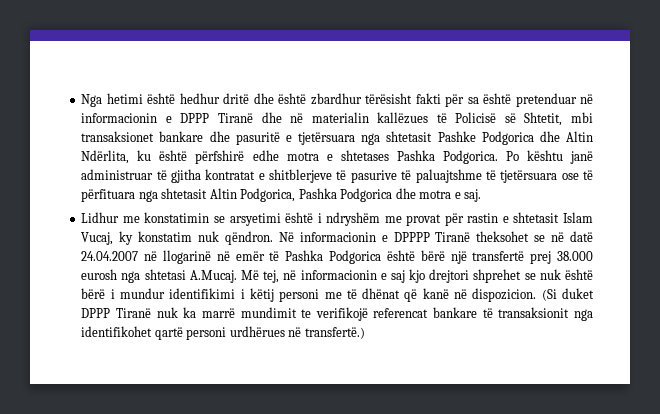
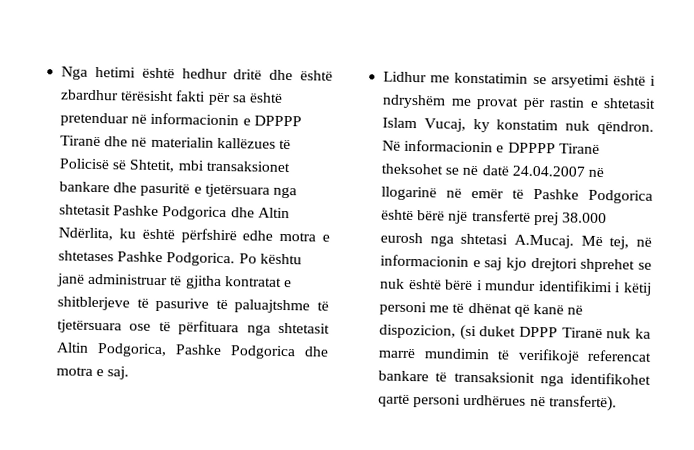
- Nga hetimi është hedhur dritë dhe është zbardhur tërësisht fakti për sa është pretenduar në informacionin e DPPP Tiranë dhe në materialin kallëzues të Policisë së Shtetit, mbi transaksionet bankare dhe pasuritë e tjetërsuara nga shtetasit Pashke Podgorica dhe Altin Ndërlita, ku është përfshirë edhe motra e shtetases Pashka Podgorica.
+ Nga hetimi është hedhur dritë dhe është zbardhur tërësisht fakti për sa është pretenduar në informacionin e DPPPP Tiranë dhe në materialin kallëzues të Policisë së Shtetit, mbi transaksionet bankare dhe pasuritë e tjetërsuara nga shtetasit Pashke Podgorica dhe Altin Ndërlita, ku është përfshirë edhe motra e shtetases Pashke Podgorica.
- Po kështu janë administruar të gjitha kontratat e shitblerjeve të pasurive të paluajtshme të tjetërsuara ose të përfituara nga shtetasit Altin Podgorica, Pashka Podgorica dhe motra e saj.
+ Po kështu janë administruar të gjitha kontratat e shitblerjeve të pasurive të paluajtshme të tjetërsuara ose të përfituara nga shtetasit Altin Podgorica, Pashke Podgorica dhe motra e saj.
- Në informacionin e DPPPP Tiranë theksohet se në datë 24.04.2007 në llogarinë në emër të Pashka Podgorica është bërë një transfertë prej 38.000 eurosh nga shtetasi A.Mucaj. Më tej, në informacionin e saj kjo drejtori shprehet se nuk është bërë i mundur identifikimi i këtij personi me të dhënat që kanë në dispozicion. (Si duket DPPP Tiranë nuk ka marrë mundimit te verifikojë referencat bankare të transaksionit nga identifikohet qartë personi urdhërues në transfertë.)
+ Në informacionin e DPPPP Tiranë theksohet se në datë 24.04.2007 në llogarinë në emër të Pashke Podgorica është bërë një transfertë prej 38.000 eurosh nga shtetasi A.Mucaj. Më tej, në informacionin e saj kjo drejtori shprehet se nuk është bërë i mundur identifikimi i këtij personi me të dhënat që kanë në dispozicion, (si duket DPPP Tiranë nuk ka marrë mundimin të verifikojë referencat bankare të transaksionit nga identifikohet qartë personi urdhërues në transfertë).

